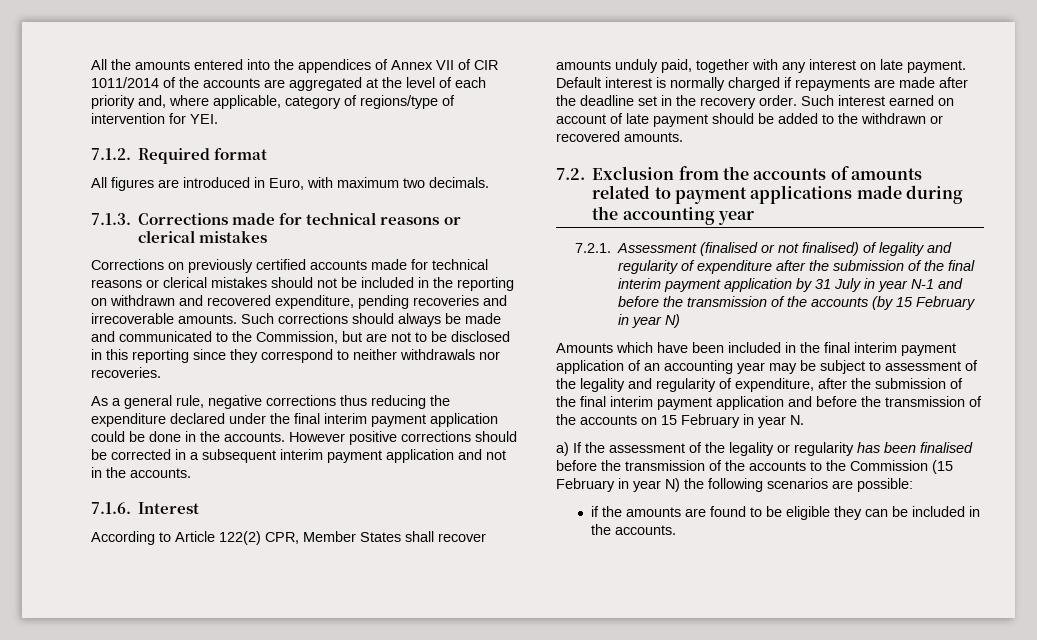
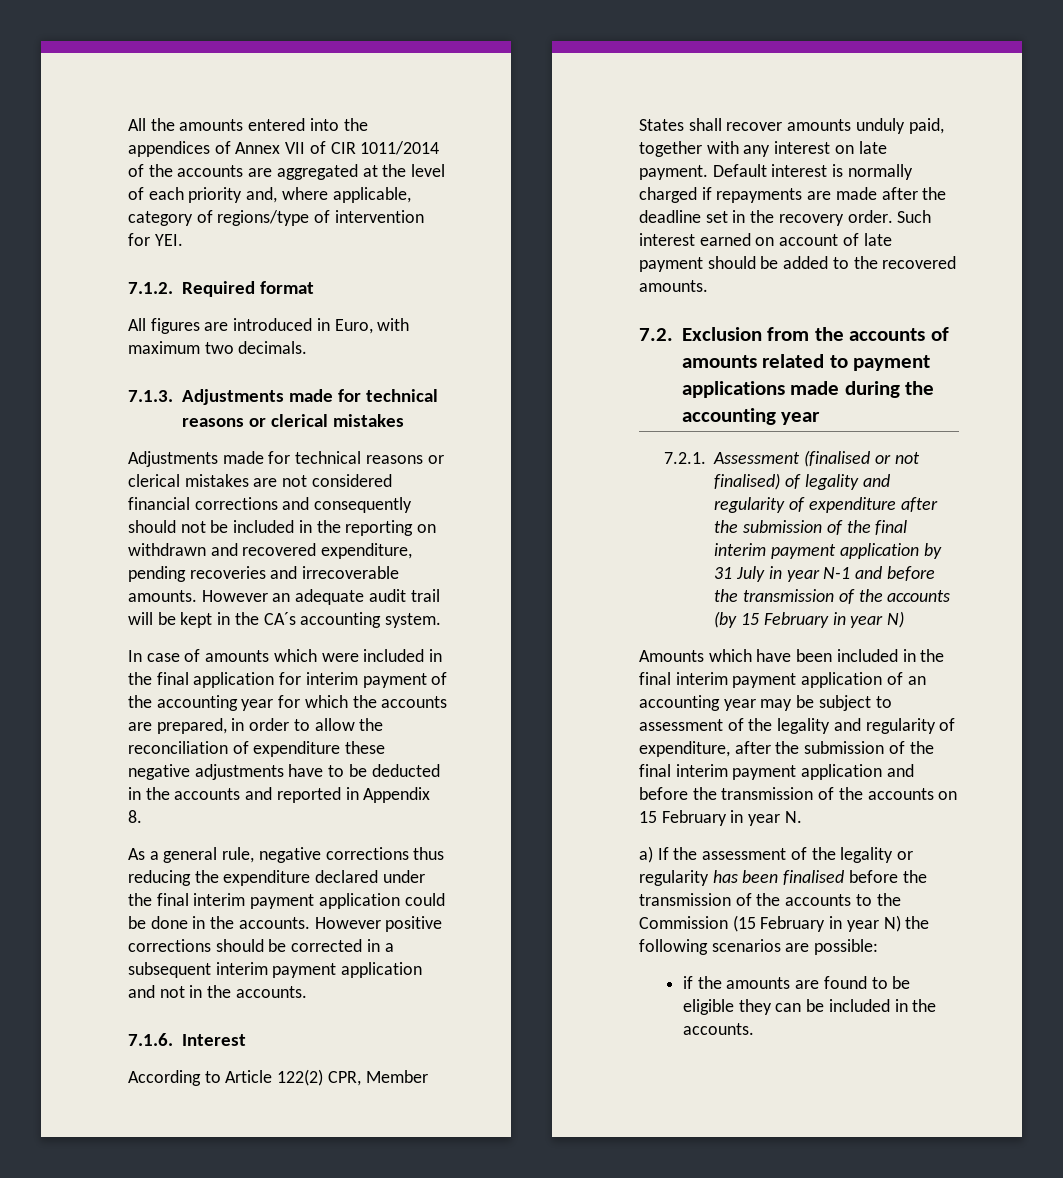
- 7.1.3. Corrections made for technical reasons or clerical mistakes
+ 7.1.3. Adjustments made for technical reasons or clerical mistakes
- Corrections on previously certified accounts made for technical reasons or clerical mistakes should not be included in the reporting on withdrawn and recovered expenditure, pending recoveries and irrecoverable amounts.
+ Adjustments made for technical reasons or clerical mistakes are not considered financial corrections and consequently should not be included in the reporting on withdrawn and recovered expenditure, pending recoveries and irrecoverable amounts.
- Such corrections should always be made and communicated to the Commission, but are not to be disclosed in this reporting since they correspond to neither withdrawals nor recoveries.
+ However an adequate audit trail will be kept in the CA´s accounting system.
+ In case of amounts which were included in the final application for interim payment of the accounting year for which the accounts are prepared, in order to allow the reconciliation of expenditure these negative adjustments have to be deducted in the accounts and reported in Appendix 8.
- Such interest earned on account of late payment should be added to the withdrawn or recovered amounts.
+ Such interest earned on account of late payment should be added to the recovered amounts.

